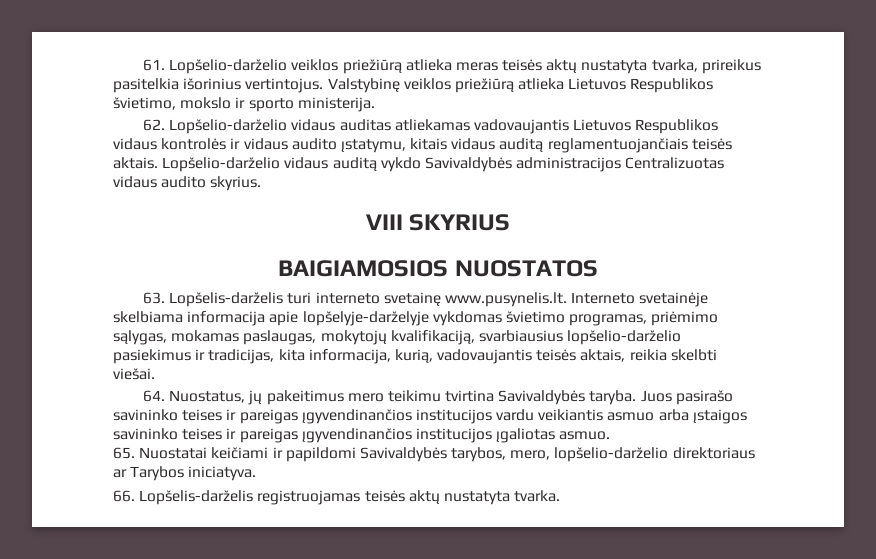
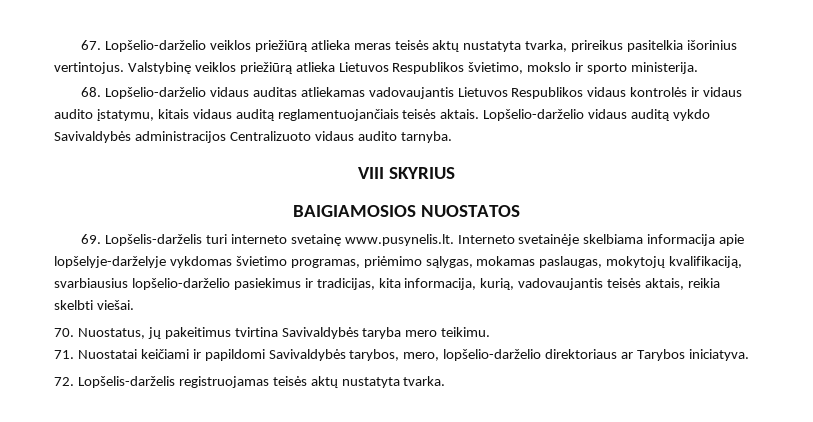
- 61. Lopšelio-darželio veiklos priežiūrą atlieka meras teisės aktų nustatyta tvarka, prireikus pasitelkia išorinius vertintojus.
+ 67. Lopšelio-darželio veiklos priežiūrą atlieka meras teisės aktų nustatyta tvarka, prireikus pasitelkia išorinius vertintojus.
- 62. Lopšelio-darželio vidaus auditas atliekamas vadovaujantis Lietuvos Respublikos vidaus kontrolės ir vidaus audito įstatymu, kitais vidaus auditą reglamentuojančiais teisės aktais.
+ 68. Lopšelio-darželio vidaus auditas atliekamas vadovaujantis Lietuvos Respublikos vidaus kontrolės ir vidaus audito įstatymu, kitais vidaus auditą reglamentuojančiais teisės aktais.
- Lopšelio-darželio vidaus auditą vykdo Savivaldybės administracijos Centralizuotas vidaus audito skyrius.
+ Lopšelio-darželio vidaus auditą vykdo Savivaldybės administracijos Centralizuoto vidaus audito tarnyba.
- 63. Lopšelis-darželis turi interneto svetainę www.pusynelis.lt. Interneto svetainėje skelbiama informacija apie lopšelyje-darželyje vykdomas švietimo programas, priėmimo sąlygas, mokamas paslaugas, mokytojų kvalifikaciją, svarbiausius lopšelio-darželio pasiekimus ir tradicijas, kita informacija, kurią, vadovaujantis teisės aktais, reikia skelbti viešai.
+ 69. Lopšelis-darželis turi interneto svetainę www.pusynelis.lt. Interneto svetainėje skelbiama informacija apie lopšelyje-darželyje vykdomas švietimo programas, priėmimo sąlygas, mokamas paslaugas, mokytojų kvalifikaciją, svarbiausius lopšelio-darželio pasiekimus ir tradicijas, kita informacija, kurią, vadovaujantis teisės aktais, reikia skelbti viešai.
- 64. Nuostatus, jų pakeitimus mero teikimu tvirtina Savivaldybės taryba. Juos pasirašo savininko teises ir pareigas įgyvendinančios institucijos vardu veikiantis asmuo arba įstaigos savininko teises ir pareigas įgyvendinančios institucijos įgaliotas asmuo.
- 65. Nuostatai keičiami ir papildomi Savivaldybės tarybos, mero, lopšelio-darželio direktoriaus ar Tarybos iniciatyva.
+ 70. Nuostatus, jų pakeitimus tvirtina Savivaldybės taryba mero teikimu.
+ 71. Nuostatai keičiami ir papildomi Savivaldybės tarybos, mero, lopšelio-darželio direktoriaus ar Tarybos iniciatyva.
- 66. Lopšelis-darželis registruojamas teisės aktų nustatyta tvarka.
+ 72. Lopšelis-darželis registruojamas teisės aktų nustatyta tvarka.

